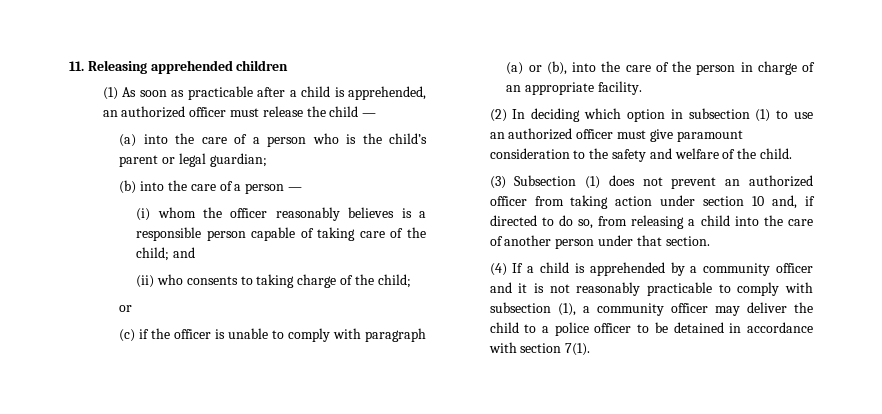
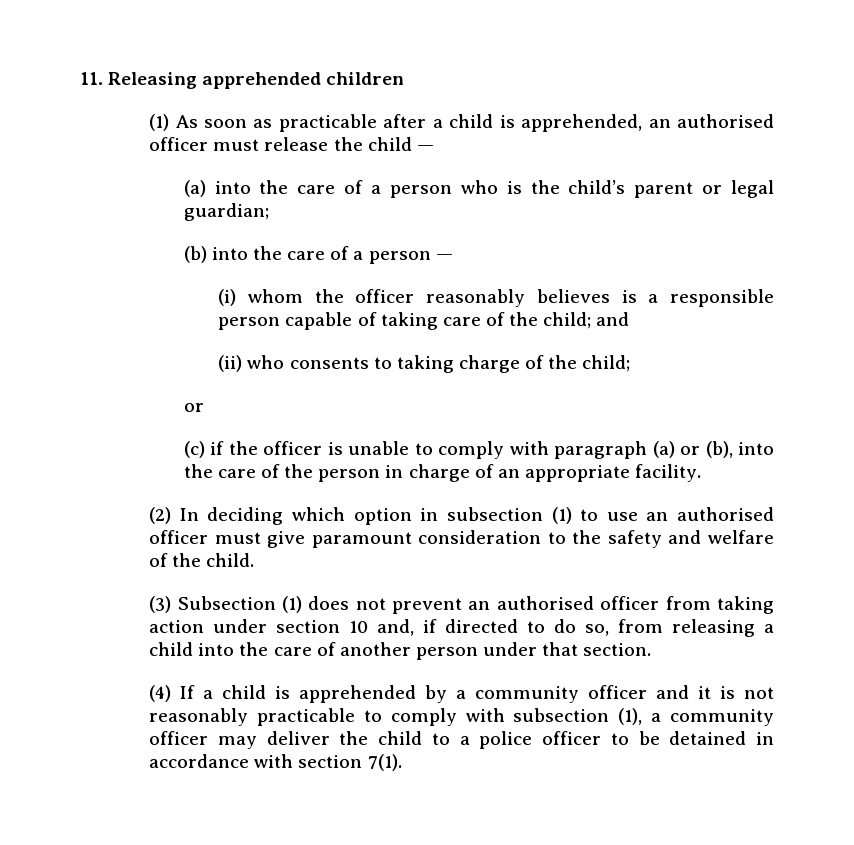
- (1) As soon as practicable after a child is apprehended, an authorized officer must release the child —
+ (1) As soon as practicable after a child is apprehended, an authorised officer must release the child —
- (2) In deciding which option in subsection (1) to use an authorized officer must give paramount consideration to the safety and welfare of the child.
+ (2) In deciding which option in subsection (1) to use an authorised officer must give paramount consideration to the safety and welfare of the child.
- (3) Subsection (1) does not prevent an authorized officer from taking action under section 10 and, if directed to do so, from releasing a child into the care of another person under that section.
+ (3) Subsection (1) does not prevent an authorised officer from taking action under section 10 and, if directed to do so, from releasing a child into the care of another person under that section.

